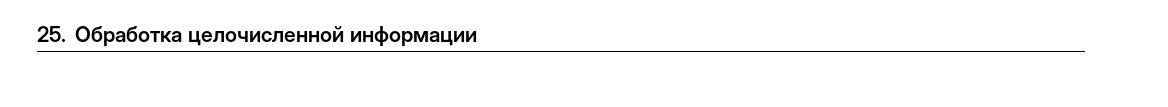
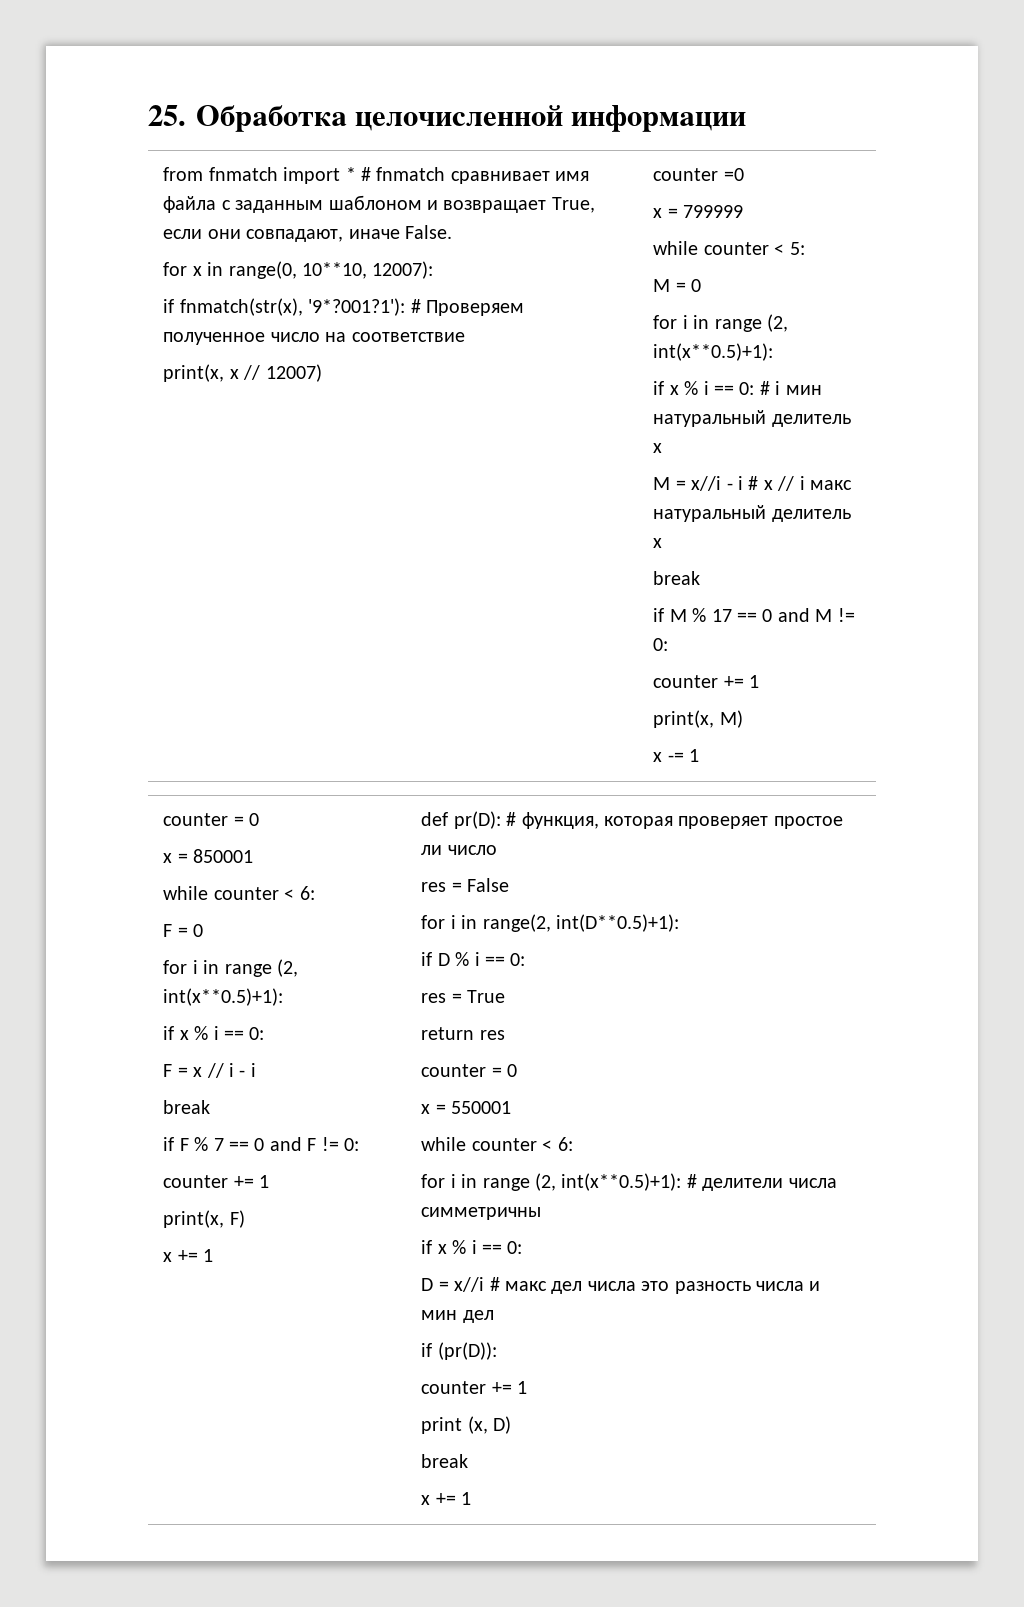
+ from fnmatch import * # fnmatch сравнивает имя файла с заданным шаблоном и возвращает True, если они совпадают, иначе False.
+ for x in range(0, 10**10, 12007):
+ if fnmatch(str(x), '9*?001?1'): # Проверяем полученное число на соответствие
+ print(x, x // 12007) | counter =0
+ x = 799999
+ while counter < 5:
+ M = 0
+ for i in range (2, int(x**0.5)+1):
+ if x % i == 0: # i мин натуральный делитель x
+ M = x//i - i # x // i макс натуральный делитель x
+ break
+ if M % 17 == 0 and M != 0:
+ counter += 1
+ print(x, M)
+ x -= 1
+ counter = 0
+ x = 850001
+ while counter < 6:
+ F = 0
+ for i in range (2, int(x**0.5)+1):
+ if x % i == 0:
+ F = x // i - i
+ break
+ if F % 7 == 0 and F != 0:
+ counter += 1
+ print(x, F)
+ x += 1 | def pr(D): # функция, которая проверяет простое ли число
+ res = False
+ for i in range(2, int(D**0.5)+1):
+ if D % i == 0:
+ res = True
+ return res
+ counter = 0
+ x = 550001
+ while counter < 6:
+ for i in range (2, int(x**0.5)+1): # делители числа симметричны
+ if x % i == 0:
+ D = x//i # макс дел числа это разность числа и мин дел
+ if (pr(D)):
+ counter += 1
+ print (x, D)
+ break
+ x += 1

